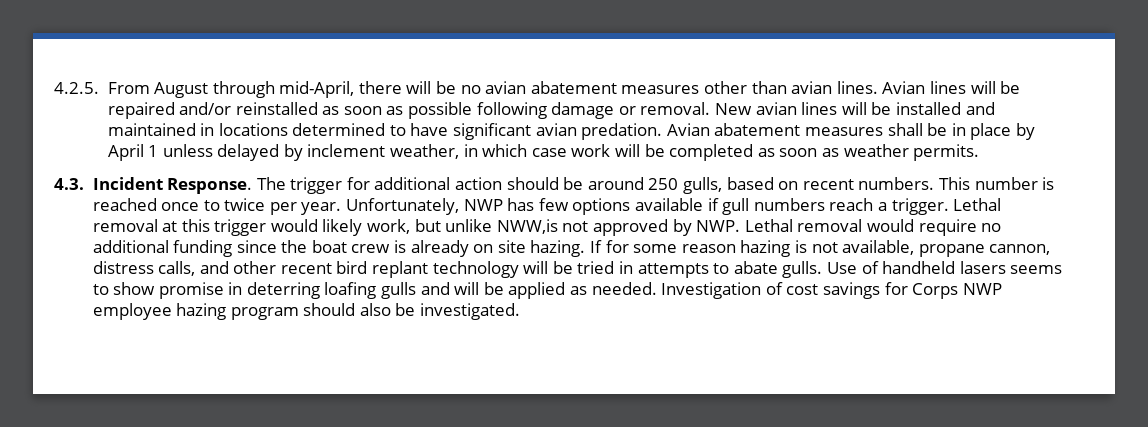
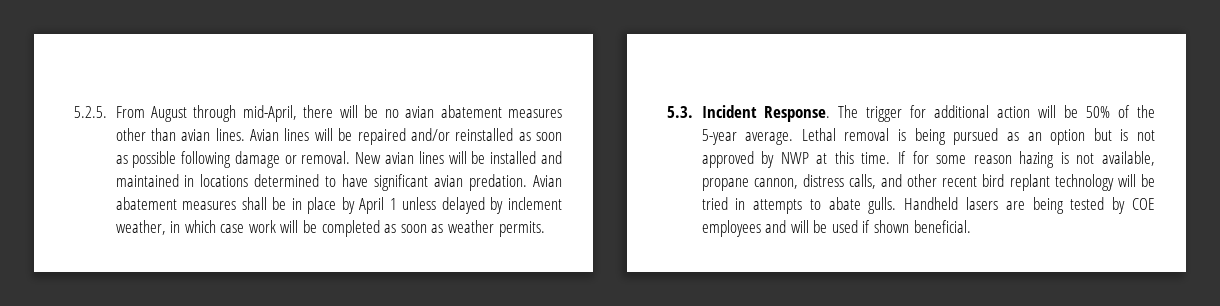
- 4.2.5. From August through mid-April, there will be no avian abatement measures other than avian lines.
+ 5.2.5. From August through mid-April, there will be no avian abatement measures other than avian lines.
- 4.3. Incident Response.
+ 5.3. Incident Response.
- The trigger for additional action should be around 250 gulls, based on recent numbers. This number is reached once to twice per year. Unfortunately, NWP has few options available if gull numbers reach a trigger. Lethal removal at this trigger would likely work, but unlike NWW,is not approved by NWP. Lethal removal would require no additional funding since the boat crew is already on site hazing.
+ The trigger for additional action will be 50% of the 5-year average. Lethal removal is being pursued as an option but is not approved by NWP at this time.
- Use of handheld lasers seems to show promise in deterring loafing gulls and will be applied as needed. Investigation of cost savings for Corps NWP employee hazing program should also be investigated.
+ Handheld lasers are being tested by COE employees and will be used if shown beneficial.

